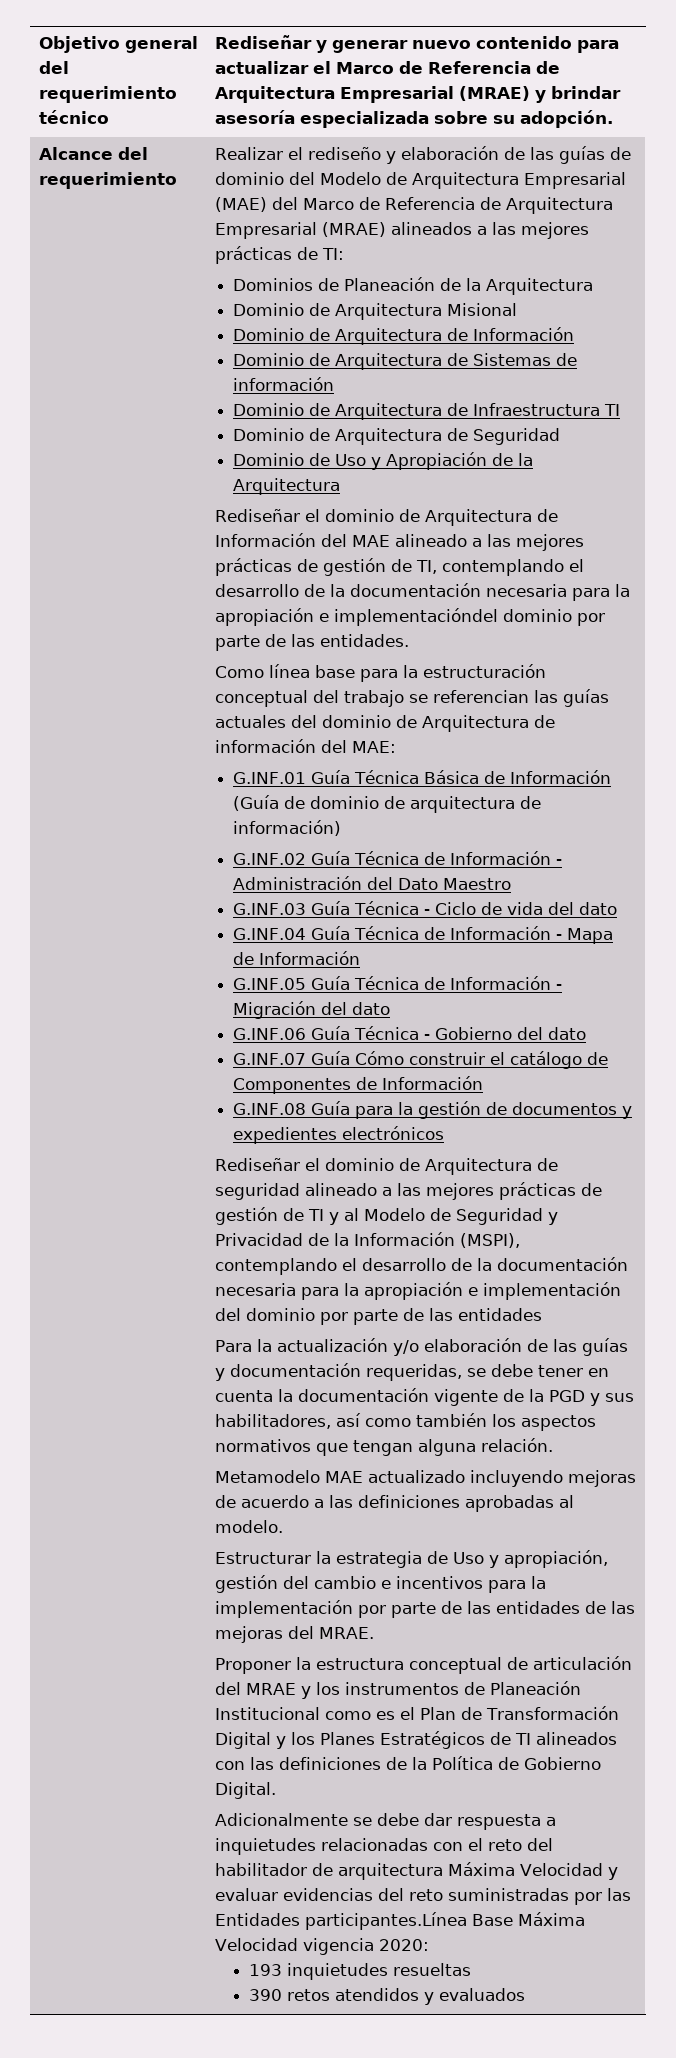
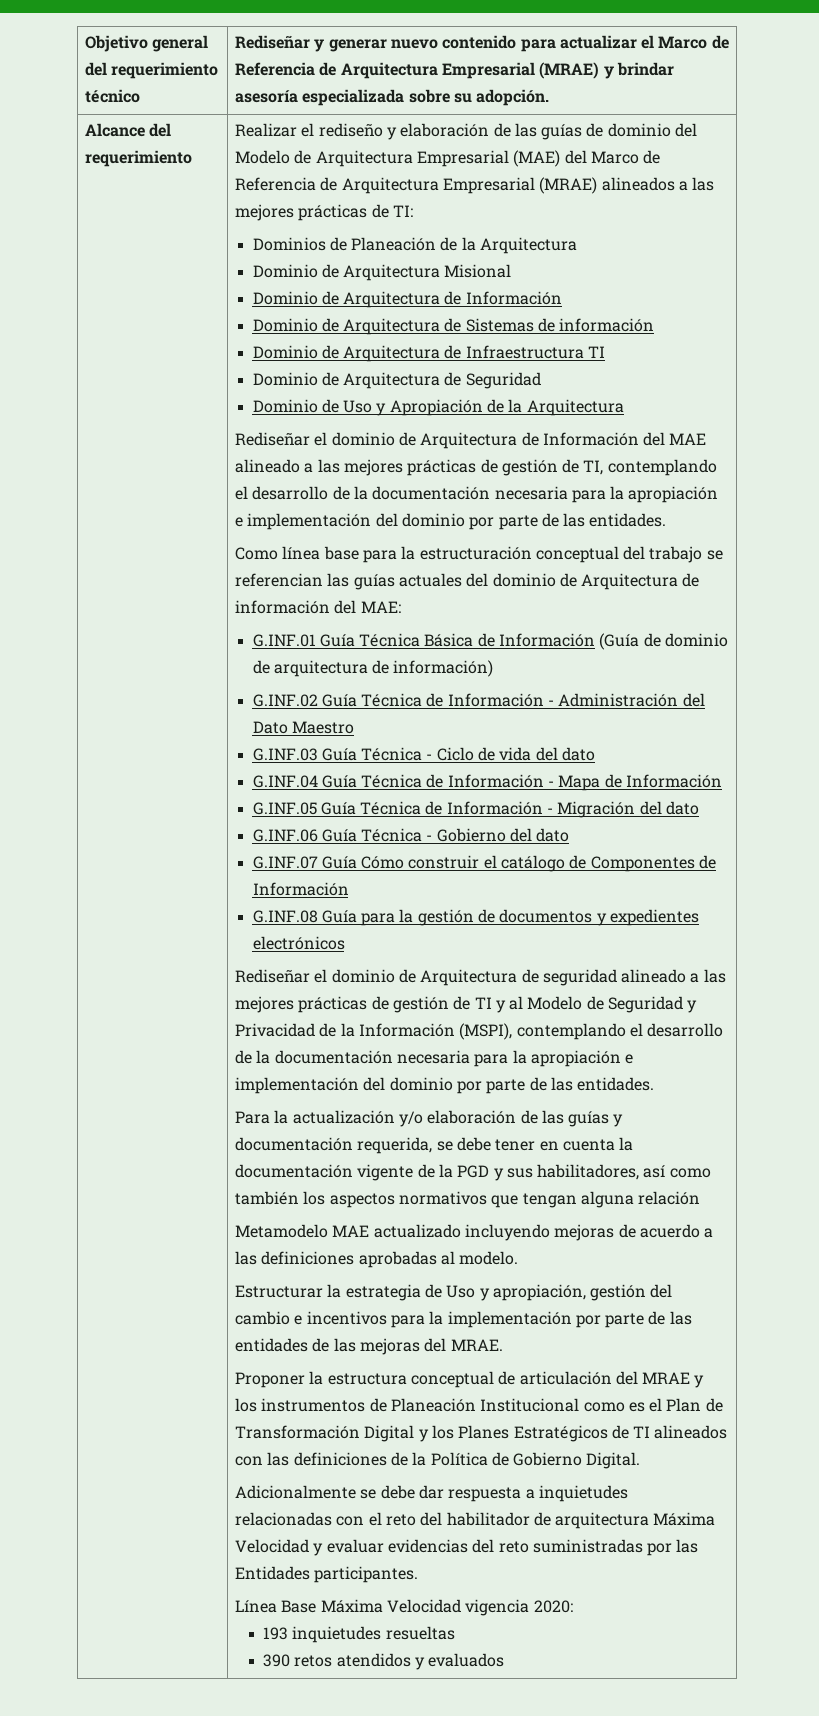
- Rediseñar el dominio de Arquitectura de Información del MAE alineado a las mejores prácticas de gestión de TI, contemplando el desarrollo de la documentación necesaria para la apropiación e implementacióndel dominio por parte de las entidades.
+ Rediseñar el dominio de Arquitectura de Información del MAE alineado a las mejores prácticas de gestión de TI, contemplando el desarrollo de la documentación necesaria para la apropiación e implementación del dominio por parte de las entidades.
- Rediseñar el dominio de Arquitectura de seguridad alineado a las mejores prácticas de gestión de TI y al Modelo de Seguridad y Privacidad de la Información (MSPI), contemplando el desarrollo de la documentación necesaria para la apropiación e implementación del dominio por parte de las entidades
+ Rediseñar el dominio de Arquitectura de seguridad alineado a las mejores prácticas de gestión de TI y al Modelo de Seguridad y Privacidad de la Información (MSPI), contemplando el desarrollo de la documentación necesaria para la apropiación e implementación del dominio por parte de las entidades.
- Para la actualización y/o elaboración de las guías y documentación requeridas, se debe tener en cuenta la documentación vigente de la PGD y sus habilitadores, así como también los aspectos normativos que tengan alguna relación.
+ Para la actualización y/o elaboración de las guías y documentación requerida, se debe tener en cuenta la documentación vigente de la PGD y sus habilitadores, así como también los aspectos normativos que tengan alguna relación
- Adicionalmente se debe dar respuesta a inquietudes relacionadas con el reto del habilitador de arquitectura Máxima Velocidad y evaluar evidencias del reto suministradas por las Entidades participantes.Línea Base Máxima Velocidad vigencia 2020:
+ Adicionalmente se debe dar respuesta a inquietudes relacionadas con el reto del habilitador de arquitectura Máxima Velocidad y evaluar evidencias del reto suministradas por las Entidades participantes.
+ Línea Base Máxima Velocidad vigencia 2020:

